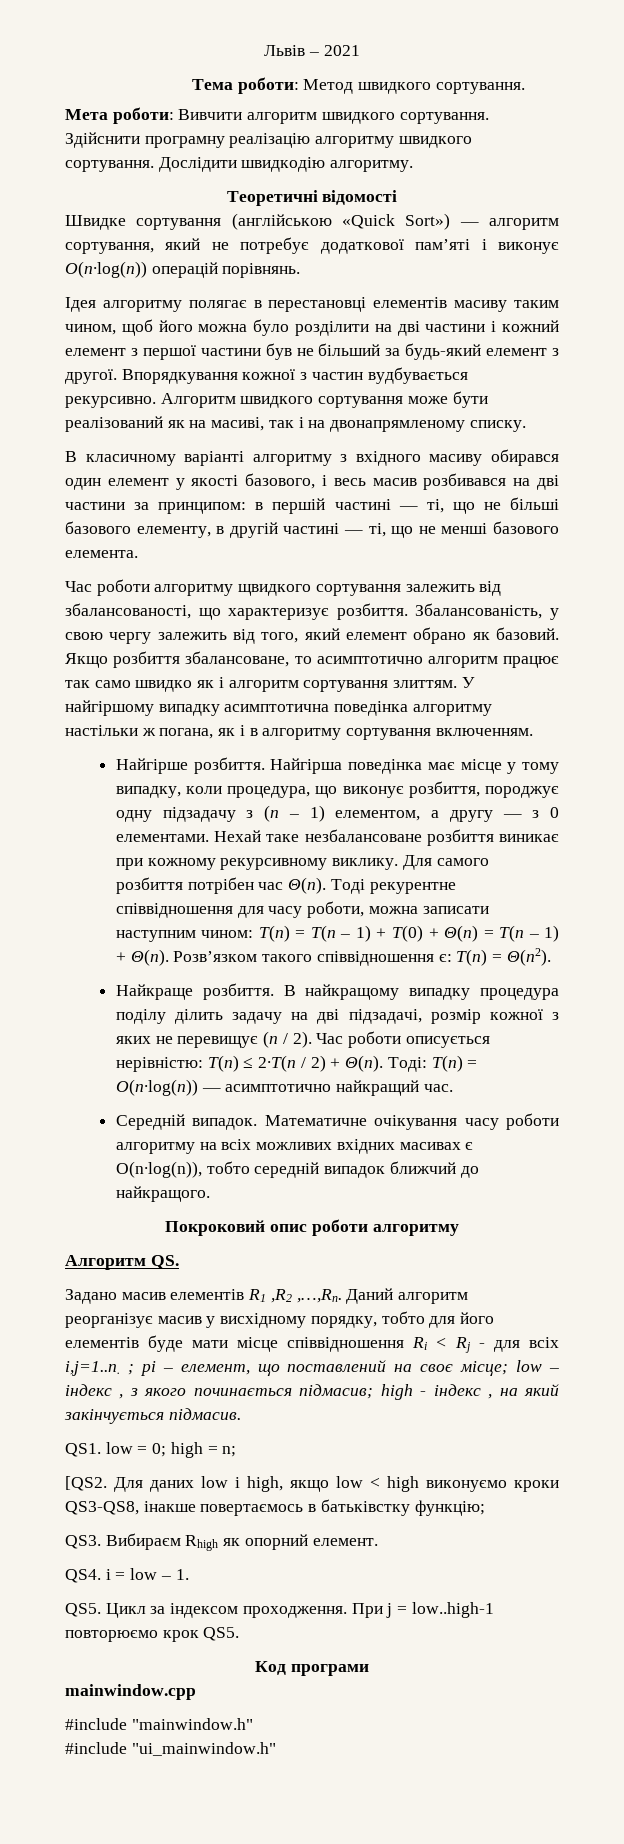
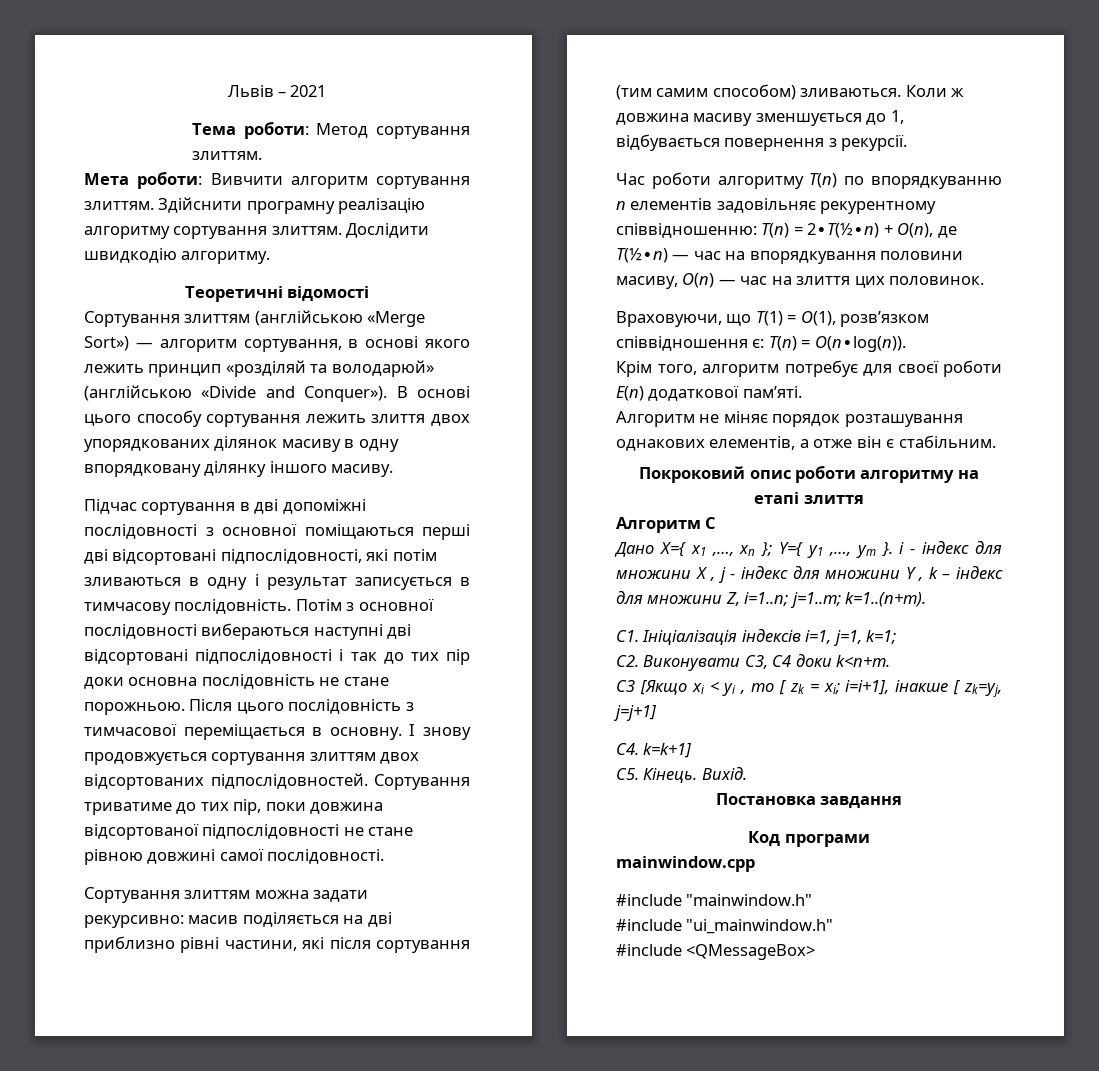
- Тема роботи: Метод швидкого сортування.
+ Тема роботи: Метод сортування злиттям.
- Мета роботи: Вивчити алгоритм швидкого сортування.
+ Мета роботи: Вивчити алгоритм сортування злиттям.
- Здійснити програмну реалізацію алгоритму швидкого сортування.
+ Здійснити програмну реалізацію алгоритму сортування злиттям.
- Швидке сортування (англійською «Quick Sort») — алгоритм сортування, який не потребує додаткової пам’яті і виконує O(n∙log(n)) операцій порівнянь.
- Ідея алгоритму полягає в перестановці елементів масиву таким чином, щоб його можна було розділити на дві частини і кожний елемент з першої частини був не більший за будь-який елемент з другої. Впорядкування кожної з частин вудбувається рекурсивно. Алгоритм швидкого сортування може бути реалізований як на масиві, так і на двонапрямленому списку.
- В класичному варіанті алгоритму з вхідного масиву обирався один елемент у якості базового, і весь масив розбивався на дві частини за принципом: в першій частині — ті, що не більші базового елементу, в другій частині — ті, що не менші базового елемента.
- Час роботи алгоритму щвидкого сортування залежить від збалансованості, що характеризує розбиття. Збалансованість, у свою чергу залежить від того, який елемент обрано як базовий. Якщо розбиття збалансоване, то асимптотично алгоритм працює так само швидко як і алгоритм сортування злиттям. У найгіршому випадку асимптотична поведінка алгоритму настільки ж погана, як і в алгоритму сортування включенням.
- Найгірше розбиття. Найгірша поведінка має місце у тому випадку, коли процедура, що виконує розбиття, породжує одну підзадачу з (n – 1) елементом, а другу — з 0 елементами. Нехай таке незбалансоване розбиття виникає при кожному рекурсивному виклику. Для самого розбиття потрібен час Θ(n). Тоді рекурентне співвідношення для часу роботи, можна записати наступним чином: T(n) = T(n – 1) + T(0) + Θ(n) = T(n – 1) + Θ(n). Розв’язком такого співвідношення є: T(n) = Θ(n2).
- Найкраще розбиття. В найкращому випадку процедура поділу ділить задачу на дві підзадачі, розмір кожної з яких не перевищує (n / 2). Час роботи описується нерівністю: T(n) ≤ 2∙T(n / 2) + Θ(n). Тоді: T(n) = O(n∙log(n)) — асимптотично найкращий час.
- Середній випадок. Математичне очікування часу роботи алгоритму на всіх можливих вхідних масивах є O(n∙log(n)), тобто середній випадок ближчий до найкращого.
- Покроковий опис роботи алгоритму
- Алгоритм QS.
- Задано масив елементів R1 ,R2 ,…,Rn. Даний алгоритм реорганізує масив у висхідному порядку, тобто для його елементів буде мати місце співвідношення Ri < Rj - для всіх i,j=1..n. ; pi – елемент, що поставлений на своє місце; low – індекс , з якого починається підмасив; high - індекс , на який закінчується підмасив.
- QS1. low = 0; high = n;
- [QS2. Для даних low і high, якщо low < high виконуємо кроки QS3-QS8, інакше повертаємось в батьківстку функцію;
- QS3. Вибираєм Rhigh як опорний елемент.
- QS4. i = low – 1.
- QS5. Цикл за індексом проходження. При j = low..high-1 повторюємо крок QS5.
+ Сортування злиттям (англійською «Merge Sort») — алгоритм сортування, в основі якого лежить принцип «розділяй та володарюй» (англійською «Divide and Conquer»). В основі цього способу сортування лежить злиття двох упорядкованих ділянок масиву в одну впорядковану ділянку іншого масиву.
+ Підчас сортування в дві допоміжні послідовності з основної поміщаються перші дві відсортовані підпослідовності, які потім зливаються в одну і результат записується в тимчасову послідовність. Потім з основної послідовності вибераються наступні дві відсортовані підпослідовності і так до тих пір доки основна послідовність не стане порожньою. Після цього послідовність з тимчасової переміщається в основну. І знову продовжується сортування злиттям двох відсортованих підпослідовностей. Сортування триватиме до тих пір, поки довжина відсортованої підпослідовності не стане рівною довжині самої послідовності.
+ Сортування злиттям можна задати рекурсивно: масив поділяється на дві приблизно рівні частини, які після сортування (тим самим способом) зливаються. Коли ж довжина масиву зменшується до 1, відбувається повернення з рекурсії.
+ Час роботи алгоритму T(n) по впорядкуванню n елементів задовільняє рекурентному співвідношенню: T(n) = 2∙T(½∙n) + O(n), де T(½∙n) — час на впорядкування половини масиву, O(n) — час на злиття цих половинок.
+ Враховуючи, що T(1) = O(1), розв’язком співвідношення є: T(n) = O(n∙log(n)).
+ Крім того, алгоритм потребує для своєї роботи E(n) додаткової пам’яті.
+ Алгоритм не міняє порядок розташування однакових елементів, а отже він є стабільним.
+ Покроковий опис роботи алгоритму на етапі злиття
+ Алгоритм C
+ Дано X={ x1 ,…, xn }; Y={ y1 ,…, ym }. і - індекс для множини X , j - індекс для множини Y , k – індекс для множини Z, i=1..n; j=1..m; k=1..(n+m).
+ C1. Ініціалізація індексів i=1, j=1, k=1;
+ C2. Виконувати C3, C4 доки k<n+m.
+ С3 [Якщо xi < yi , то [ zk = xi; i=i+1], інакше [ zk=yj, j=j+1]
+ C4. k=k+1]
+ C5. Кінець. Вихід.
+ Постановка завдання
+ #include <QMessageBox>

